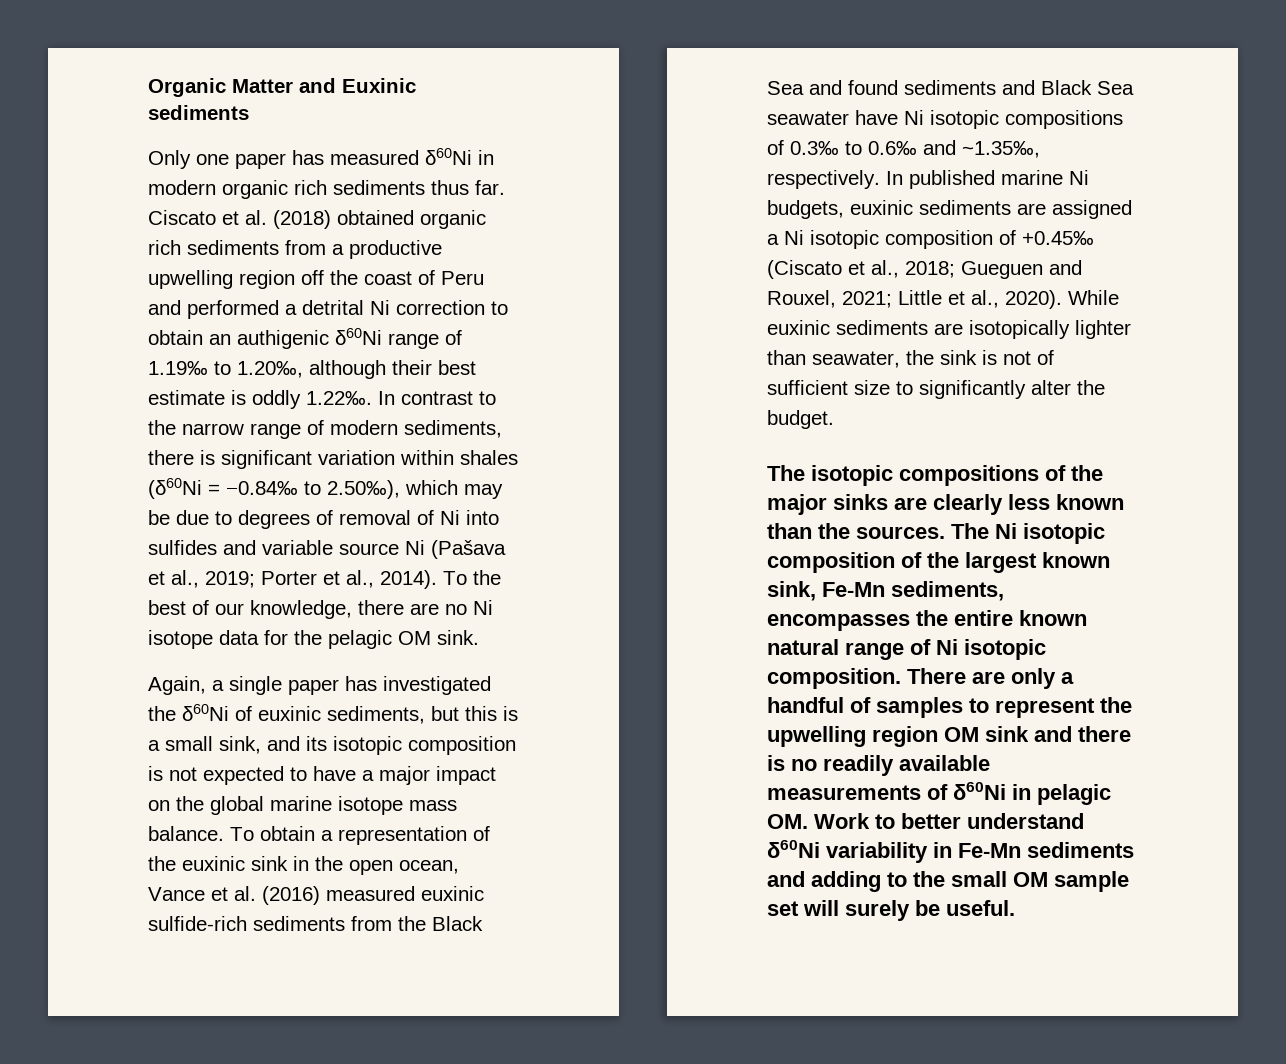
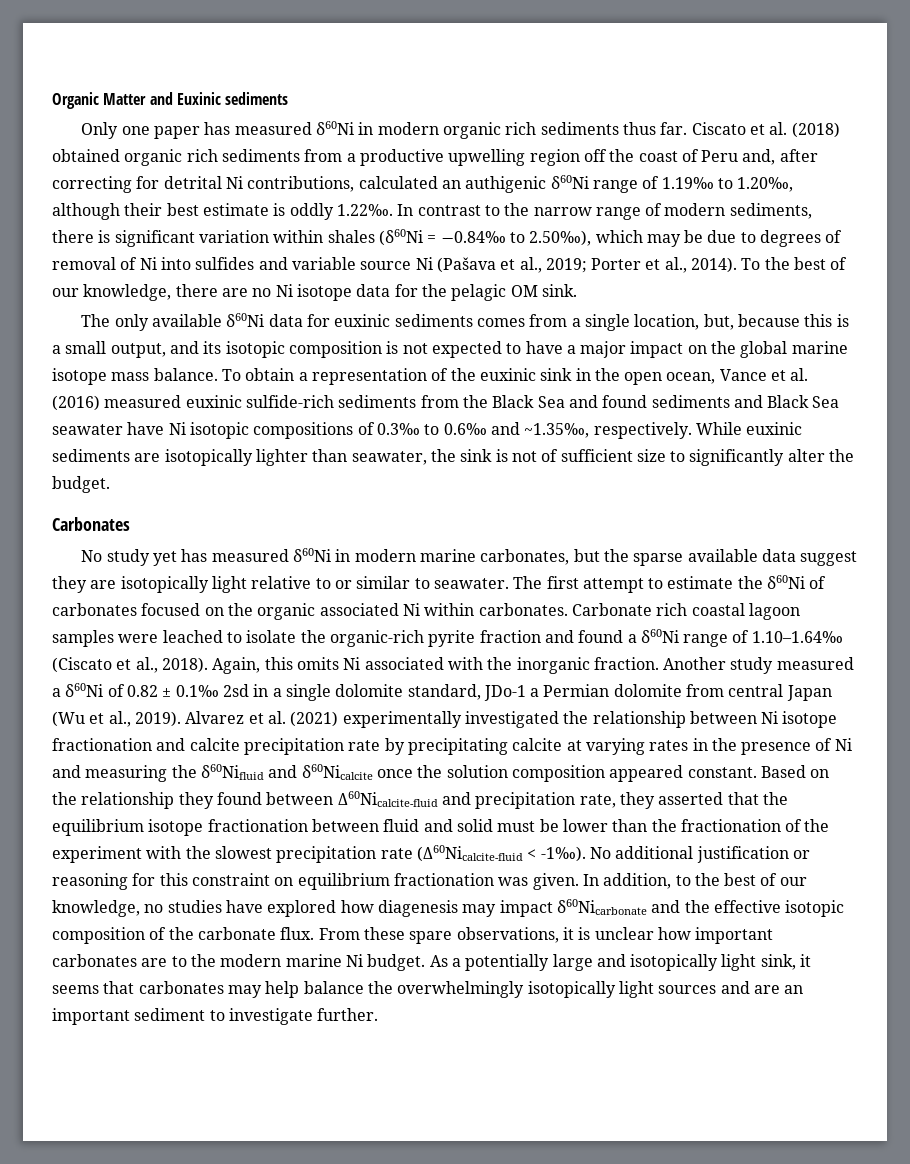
- Ciscato et al. (2018) obtained organic rich sediments from a productive upwelling region off the coast of Peru and performed a detrital Ni correction to obtain an authigenic δ60Ni range of 1.19‰ to 1.20‰, although their best estimate is oddly 1.22‰. In contrast to the narrow range of modern sediments, there is significant variation within shales (δ60Ni = −0.84‰ to 2.50‰), which may be due to degrees of removal of Ni into sulfides and variable source Ni (Pašava et al., 2019;
+ Ciscato et al. (2018) obtained organic rich sediments from a productive upwelling region off the coast of Peru and, after correcting for detrital Ni contributions, calculated an authigenic δ60Ni range of 1.19‰ to 1.20‰, although their best estimate is oddly 1.22‰. In contrast to the narrow range of modern sediments, there is significant variation within shales (δ60Ni = −0.84‰ to 2.50‰), which may be due to degrees of removal of Ni into sulfides and variable source Ni (Pašava et al., 2019;
- Again, a single paper has investigated the δ60Ni of euxinic sediments, but this is a small sink, and its isotopic composition is not expected to have a major impact on the global marine isotope mass balance.
+ The only available δ60Ni data for euxinic sediments comes from a single location, but, because this is a small output, and its isotopic composition is not expected to have a major impact on the global marine isotope mass balance.
- In published marine Ni budgets, euxinic sediments are assigned a Ni isotopic composition of +0.45‰ (Ciscato et al., 2018; Gueguen and Rouxel, 2021; Little et al., 2020).
- The isotopic compositions of the major sinks are clearly less known than the sources. The Ni isotopic composition of the largest known sink, Fe-Mn sediments, encompasses the entire known natural range of Ni isotopic composition. There are only a handful of samples to represent the upwelling region OM sink and there is no readily available measurements of δ60Ni in pelagic OM. Work to better understand δ60Ni variability in Fe-Mn sediments and adding to the small OM sample set will surely be useful.
+ Carbonates
+ No study yet has measured δ60Ni in modern marine carbonates, but the sparse available data suggest they are isotopically light relative to or similar to seawater. The first attempt to estimate the δ60Ni of carbonates focused on the organic associated Ni within carbonates. Carbonate rich coastal lagoon samples were leached to isolate the organic-rich pyrite fraction and found a δ60Ni range of 1.10–1.64‰ (Ciscato et al., 2018). Again, this omits Ni associated with the inorganic fraction. Another study measured a δ60Ni of 0.82 ± 0.1‰ 2sd in a single dolomite standard, JDo-1 a Permian dolomite from central Japan (Wu et al., 2019). Alvarez et al. (2021) experimentally investigated the relationship between Ni isotope fractionation and calcite precipitation rate by precipitating calcite at varying rates in the presence of Ni and measuring the δ60Nifluid and δ60Nicalcite once the solution composition appeared constant. Based on the relationship they found between Δ60Nicalcite-fluid and precipitation rate, they asserted that the equilibrium isotope fractionation between fluid and solid must be lower than the fractionation of the experiment with the slowest precipitation rate (Δ60Nicalcite-fluid < -1‰). No additional justification or reasoning for this constraint on equilibrium fractionation was given. In addition, to the best of our knowledge, no studies have explored how diagenesis may impact δ60Nicarbonate and the effective isotopic composition of the carbonate flux. From these spare observations, it is unclear how important carbonates are to the modern marine Ni budget. As a potentially large and isotopically light sink, it seems that carbonates may help balance the overwhelmingly isotopically light sources and are an important sediment to investigate further.

